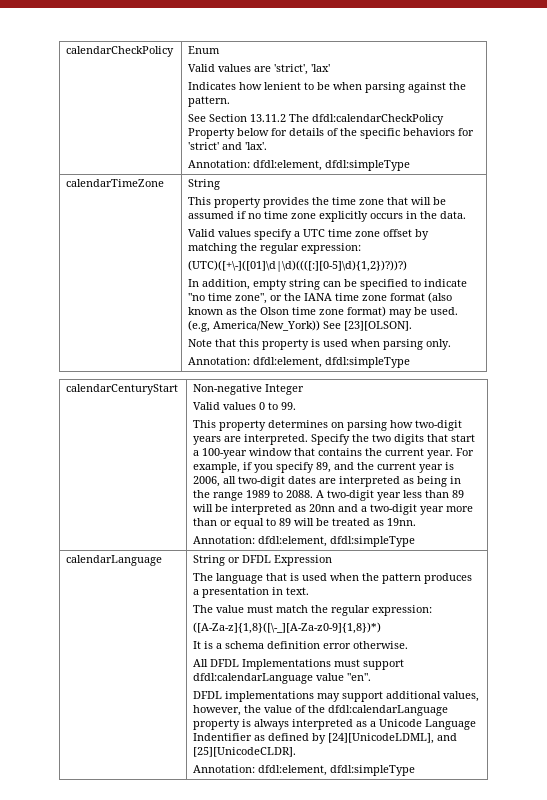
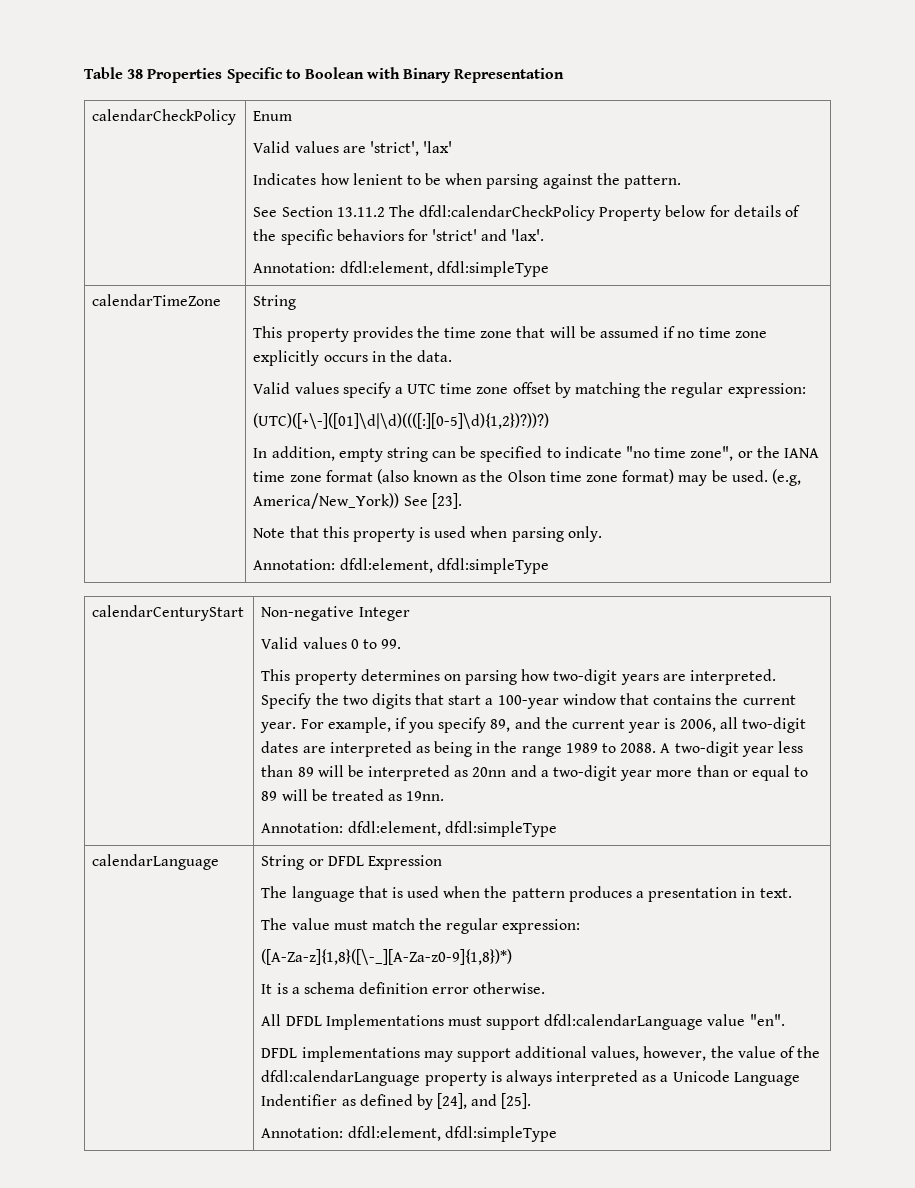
+ Table 38 Properties Specific to Boolean with Binary Representation
- (e.g, America/New_York)) See [23][OLSON].
+ (e.g, America/New_York)) See [23].
- DFDL implementations may support additional values, however, the value of the dfdl:calendarLanguage property is always interpreted as a Unicode Language Indentifier as defined by [24][UnicodeLDML], and [25][UnicodeCLDR].
+ DFDL implementations may support additional values, however, the value of the dfdl:calendarLanguage property is always interpreted as a Unicode Language Indentifier as defined by [24], and [25].

